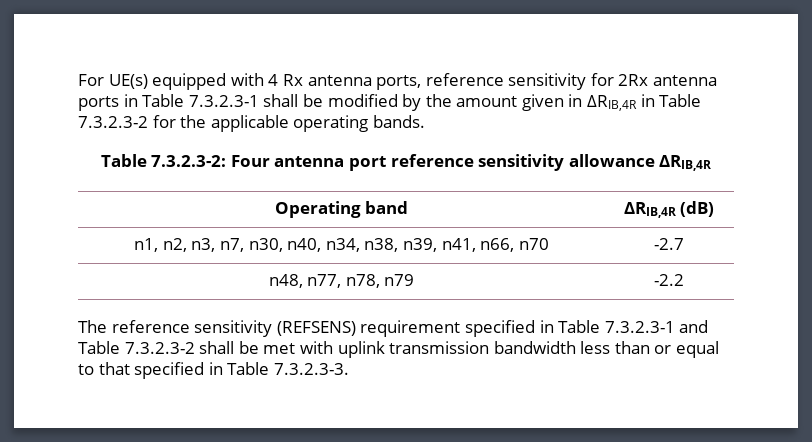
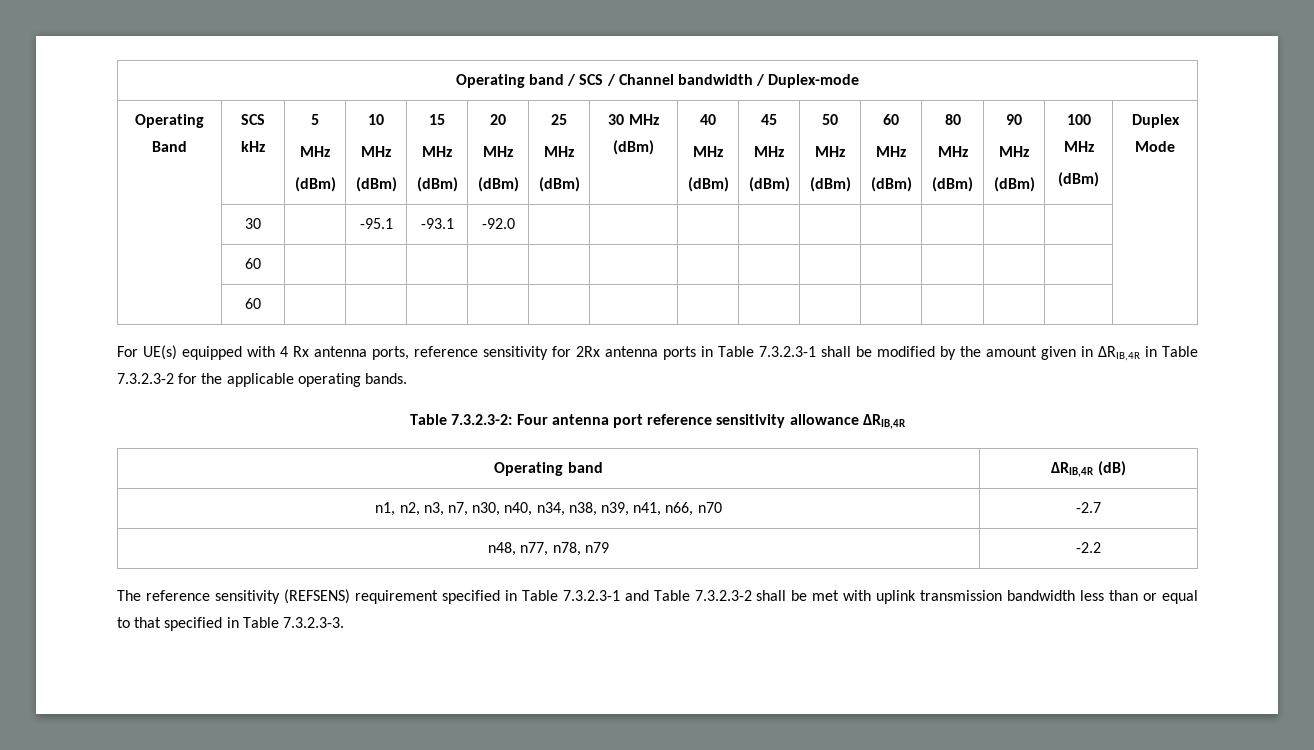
+ Operating band / SCS / Channel bandwidth / Duplex-mode
+ Operating Band | SCS kHz | 5
+ MHz
+ (dBm) | 10
+ MHz
+ (dBm) | 15
+ MHz
+ (dBm) | 20
+ MHz
+ (dBm) | 25
+ MHz
+ (dBm) | 30 MHz (dBm) | 40
+ MHz
+ (dBm) | 45
+ MHz
+ (dBm) | 50
+ MHz
+ (dBm) | 60
+ MHz
+ (dBm) | 80
+ MHz
+ (dBm) | 90
+ MHz
+ (dBm) | 100 MHz
+ (dBm) | Duplex Mode
+ | 30 | | -95.1 | -93.1 | -92.0 | | | | | | | | | |
+ | 60 | | | | | | | | | | | | | |
+ | 60 | | | | | | | | | | | | | |

